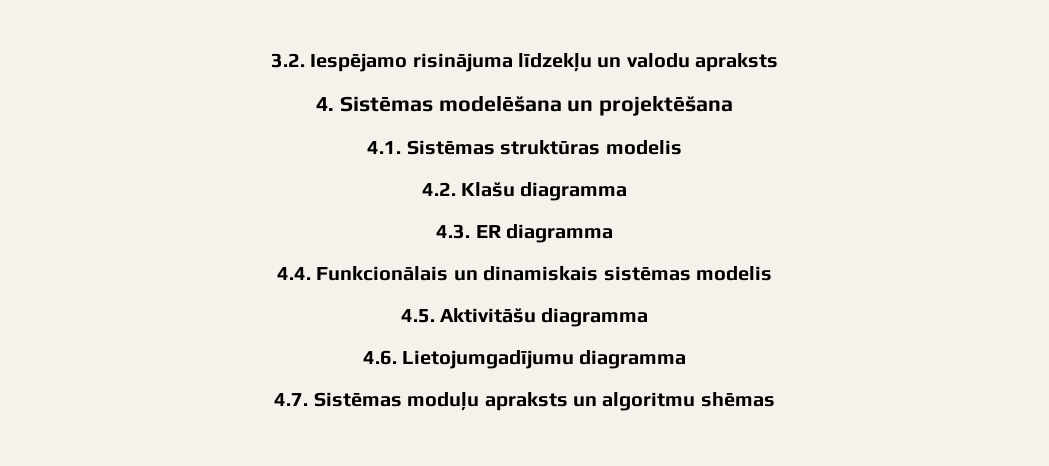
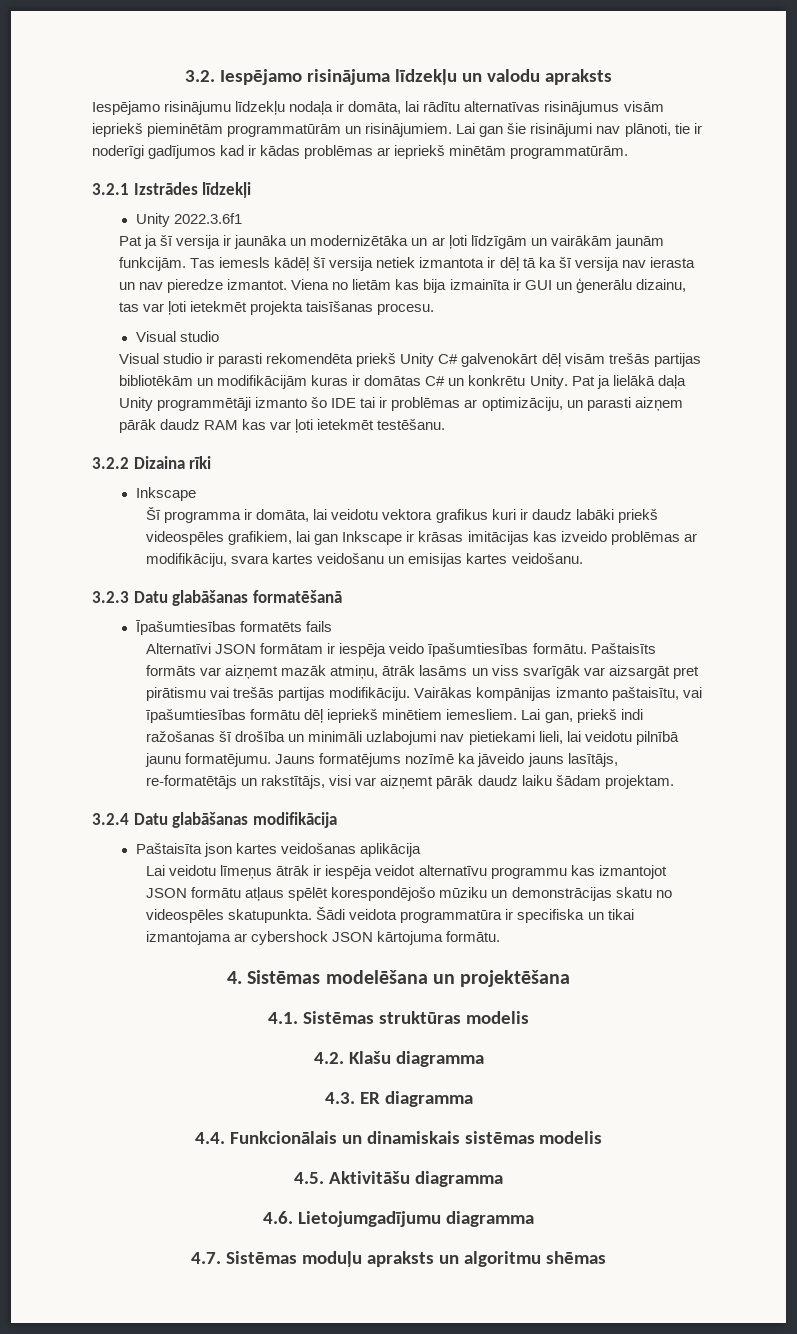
+ Iespējamo risinājumu līdzekļu nodaļa ir domāta, lai rādītu alternatīvas risinājumus visām iepriekš pieminētām programmatūrām un risinājumiem. Lai gan šie risinājumi nav plānoti, tie ir noderīgi gadījumos kad ir kādas problēmas ar iepriekš minētām programmatūrām.
+ 3.2.1 Izstrādes līdzekļi
+ Unity 2022.3.6f1
+ Pat ja šī versija ir jaunāka un modernizētāka un ar ļoti līdzīgām un vairākām jaunām funkcijām. Tas iemesls kādēļ šī versija netiek izmantota ir dēļ tā ka šī versija nav ierasta un nav pieredze izmantot. Viena no lietām kas bija izmainīta ir GUI un ģenerālu dizainu, tas var ļoti ietekmēt projekta taisīšanas procesu.
+ Visual studio
+ Visual studio ir parasti rekomendēta priekš Unity C# galvenokārt dēļ visām trešās partijas bibliotēkām un modifikācijām kuras ir domātas C# un konkrētu Unity. Pat ja lielākā daļa Unity programmētāji izmanto šo IDE tai ir problēmas ar optimizāciju, un parasti aizņem pārāk daudz RAM kas var ļoti ietekmēt testēšanu.
+ 3.2.2 Dizaina rīki
+ Inkscape
+ Šī programma ir domāta, lai veidotu vektora grafikus kuri ir daudz labāki priekš videospēles grafikiem, lai gan Inkscape ir krāsas imitācijas kas izveido problēmas ar modifikāciju, svara kartes veidošanu un emisijas kartes veidošanu.
+ 3.2.3 Datu glabāšanas formatēšanā
+ Īpašumtiesības formatēts fails
+ Alternatīvi JSON formātam ir iespēja veido īpašumtiesības formātu. Paštaisīts formāts var aizņemt mazāk atmiņu, ātrāk lasāms un viss svarīgāk var aizsargāt pret pirātismu vai trešās partijas modifikāciju. Vairākas kompānijas izmanto paštaisītu, vai īpašumtiesības formātu dēļ iepriekš minētiem iemesliem. Lai gan, priekš indi ražošanas šī drošība un minimāli uzlabojumi nav pietiekami lieli, lai veidotu pilnībā jaunu formatējumu. Jauns formatējums nozīmē ka jāveido jauns lasītājs, re-formatētājs un rakstītājs, visi var aizņemt pārāk daudz laiku šādam projektam.
+ 3.2.4 Datu glabāšanas modifikācija
+ Paštaisīta json kartes veidošanas aplikācija
+ Lai veidotu līmeņus ātrāk ir iespēja veidot alternatīvu programmu kas izmantojot JSON formātu atļaus spēlēt korespondējošo mūziku un demonstrācijas skatu no videospēles skatupunkta. Šādi veidota programmatūra ir specifiska un tikai izmantojama ar cybershock JSON kārtojuma formātu.

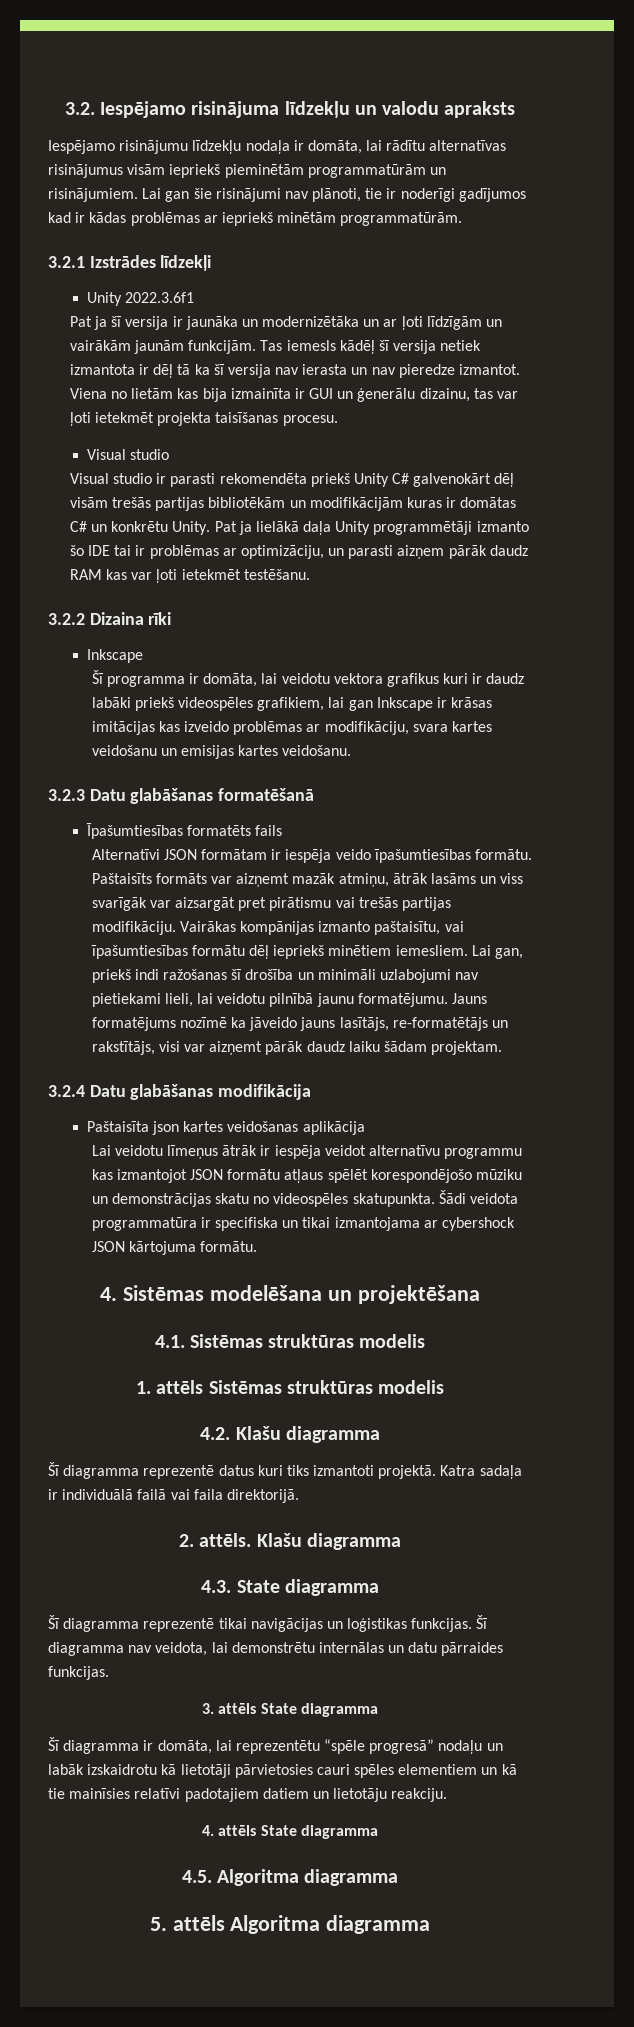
+ 1. attēls Sistēmas struktūras modelis
  4.2. Klašu diagramma
- 4.3. ER diagramma
- 4.4. Funkcionālais un dinamiskais sistēmas modelis
+ Šī diagramma reprezentē datus kuri tiks izmantoti projektā. Katra sadaļa ir individuālā failā vai faila direktorijā.
+ 2. attēls. Klašu diagramma
+ 4.3. State diagramma
+ Šī diagramma reprezentē tikai navigācijas un loģistikas funkcijas. Šī diagramma nav veidota, lai demonstrētu internālas un datu pārraides funkcijas.
+ 3. attēls State diagramma
+ Šī diagramma ir domāta, lai reprezentētu “spēle progresā” nodaļu un labāk izskaidrotu kā lietotāji pārvietosies cauri spēles elementiem un kā tie mainīsies relatīvi padotajiem datiem un lietotāju reakciju.
+ 4. attēls State diagramma
- 4.5. Aktivitāšu diagramma
- 4.6. Lietojumgadījumu diagramma
- 4.7. Sistēmas moduļu apraksts un algoritmu shēmas
+ 4.5. Algoritma diagramma
+ 5. attēls Algoritma diagramma

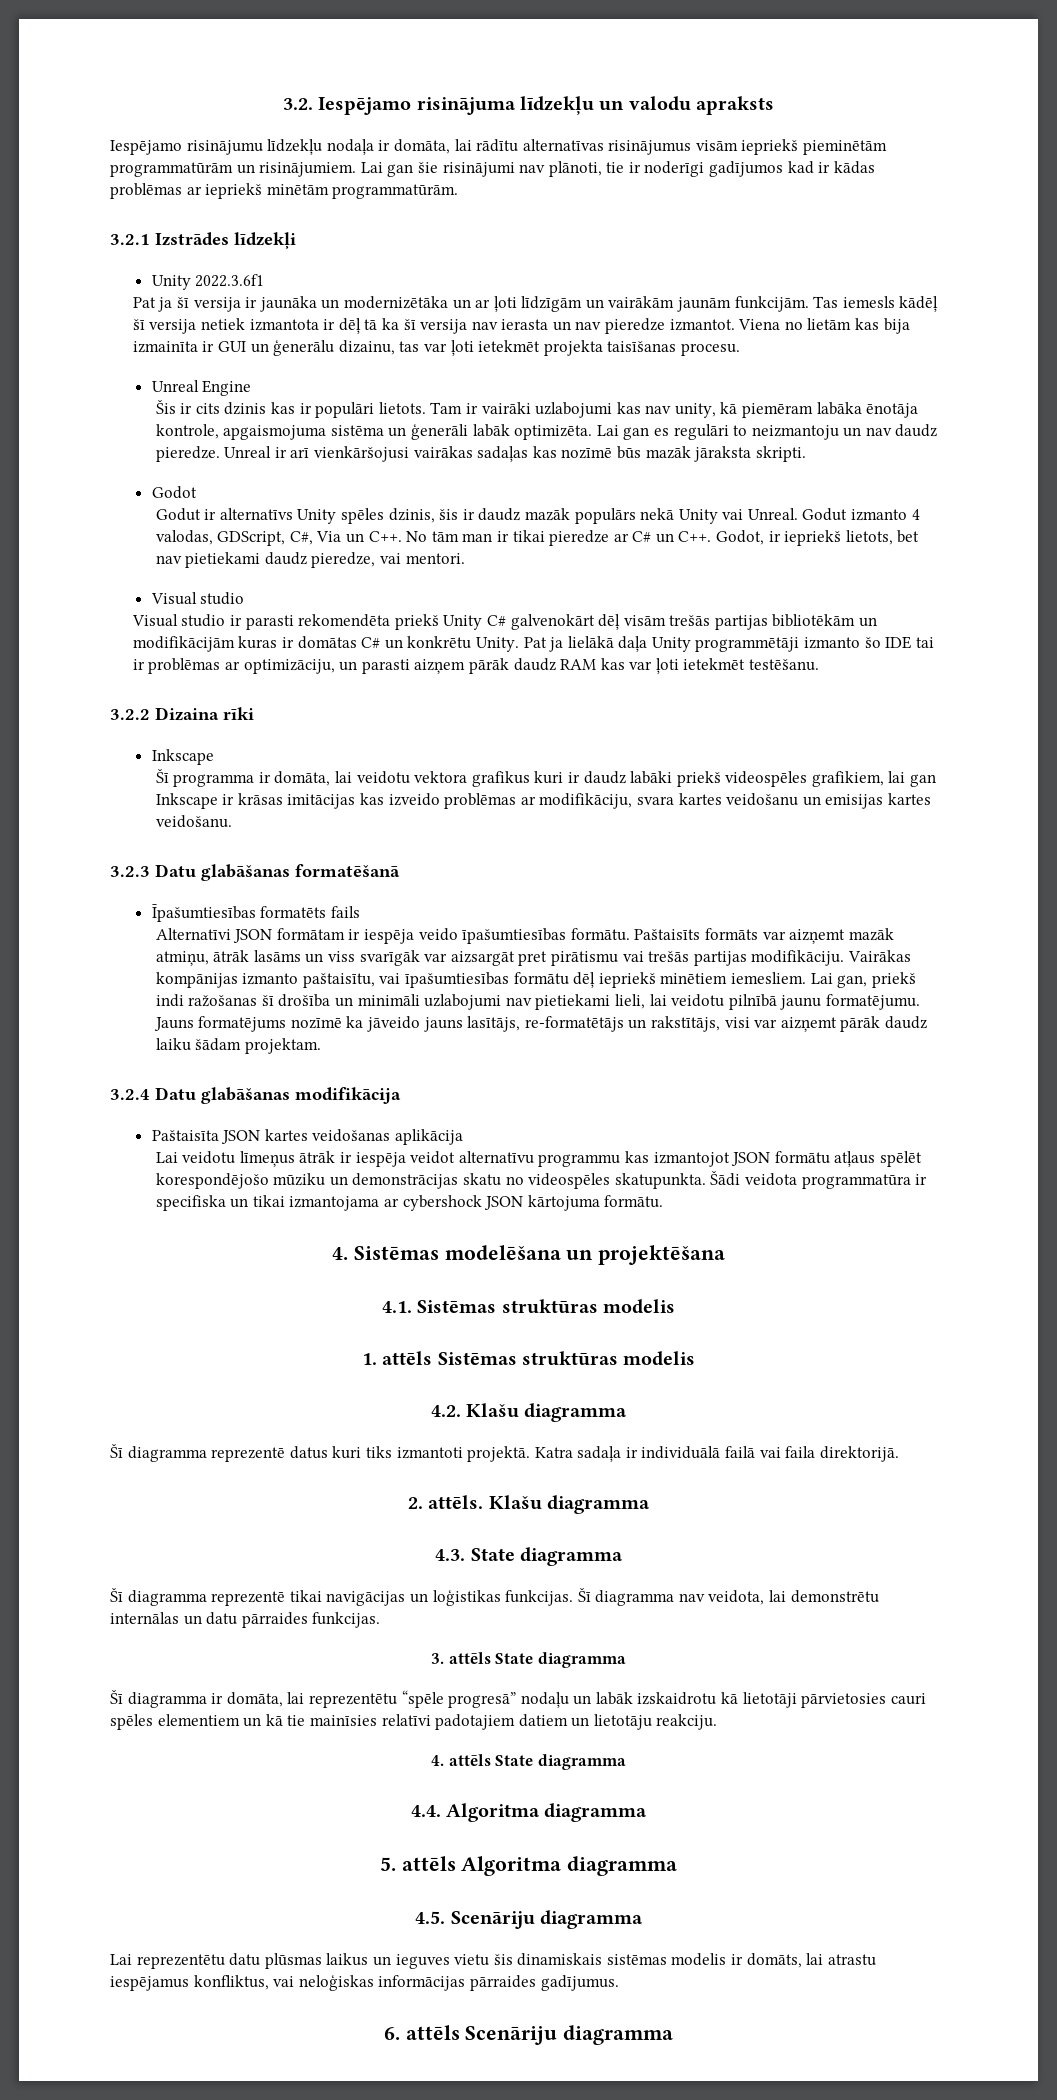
+ Unreal Engine
+ Šis ir cits dzinis kas ir populāri lietots. Tam ir vairāki uzlabojumi kas nav unity, kā piemēram labāka ēnotāja kontrole, apgaismojuma sistēma un ģenerāli labāk optimizēta. Lai gan es regulāri to neizmantoju un nav daudz pieredze. Unreal ir arī vienkāršojusi vairākas sadaļas kas nozīmē būs mazāk jāraksta skripti.
+ Godot
+ Godut ir alternatīvs Unity spēles dzinis, šis ir daudz mazāk populārs nekā Unity vai Unreal. Godut izmanto 4 valodas, GDScript, C#, Via un C++. No tām man ir tikai pieredze ar C# un C++. Godot, ir iepriekš lietots, bet nav pietiekami daudz pieredze, vai mentori.
- Paštaisīta json kartes veidošanas aplikācija
+ Paštaisīta JSON kartes veidošanas aplikācija
- 4.5. Algoritma diagramma
+ 4.4. Algoritma diagramma
+ 4.5. Scenāriju diagramma
+ Lai reprezentētu datu plūsmas laikus un ieguves vietu šis dinamiskais sistēmas modelis ir domāts, lai atrastu iespējamus konfliktus, vai neloģiskas informācijas pārraides gadījumus.
+ 6. attēls Scenāriju diagramma

